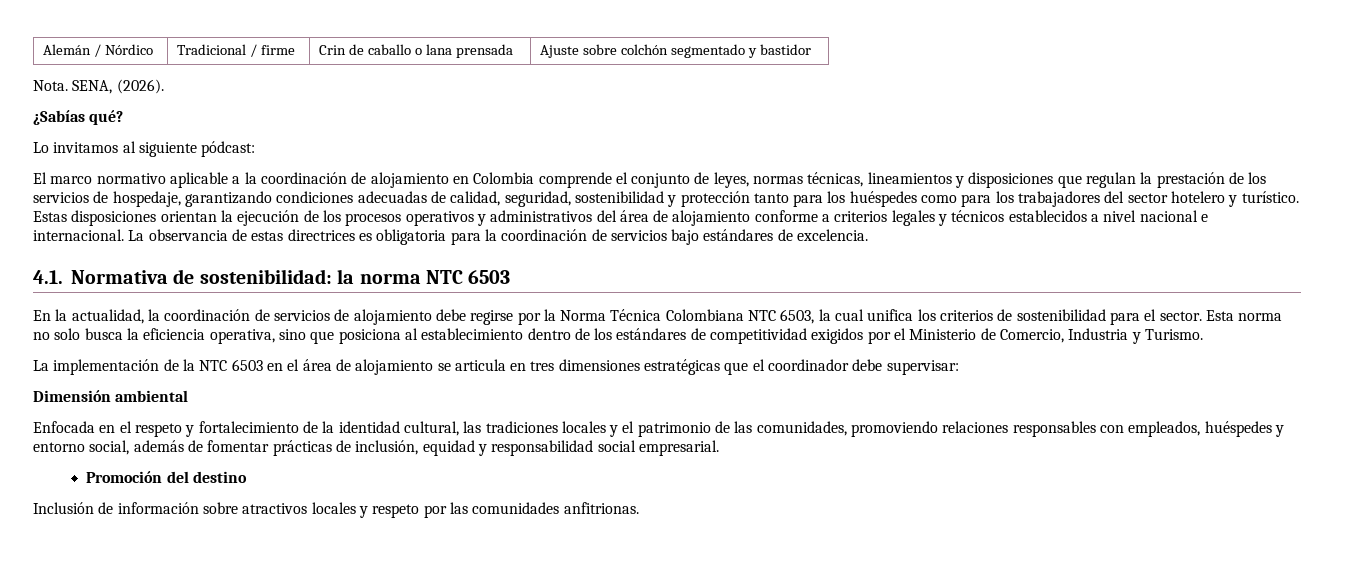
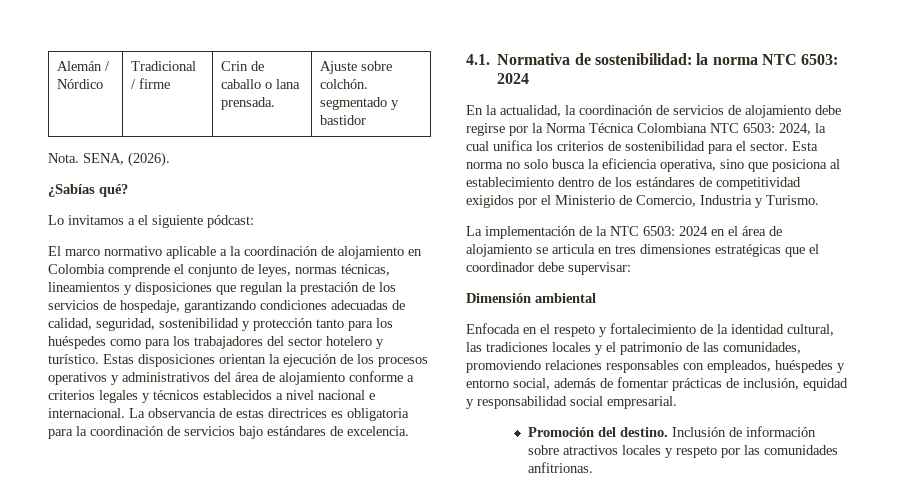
- Alemán / Nórdico | Tradicional / firme | Crin de caballo o lana prensada | Ajuste sobre colchón segmentado y bastidor
+ Alemán / Nórdico | Tradicional / firme | Crin de caballo o lana prensada. | Ajuste sobre colchón. segmentado y bastidor
- Lo invitamos al siguiente pódcast:
+ Lo invitamos a el siguiente pódcast:
- 4.1. Normativa de sostenibilidad: la norma NTC 6503
+ 4.1. Normativa de sostenibilidad: la norma NTC 6503: 2024
- En la actualidad, la coordinación de servicios de alojamiento debe regirse por la Norma Técnica Colombiana NTC 6503, la cual unifica los criterios de sostenibilidad para el sector.
+ En la actualidad, la coordinación de servicios de alojamiento debe regirse por la Norma Técnica Colombiana NTC 6503: 2024, la cual unifica los criterios de sostenibilidad para el sector.
- La implementación de la NTC 6503 en el área de alojamiento se articula en tres dimensiones estratégicas que el coordinador debe supervisar:
+ La implementación de la NTC 6503: 2024 en el área de alojamiento se articula en tres dimensiones estratégicas que el coordinador debe supervisar:
- Promoción del destino
- Inclusión de información sobre atractivos locales y respeto por las comunidades anfitrionas.
+ Promoción del destino. Inclusión de información sobre atractivos locales y respeto por las comunidades anfitrionas.

